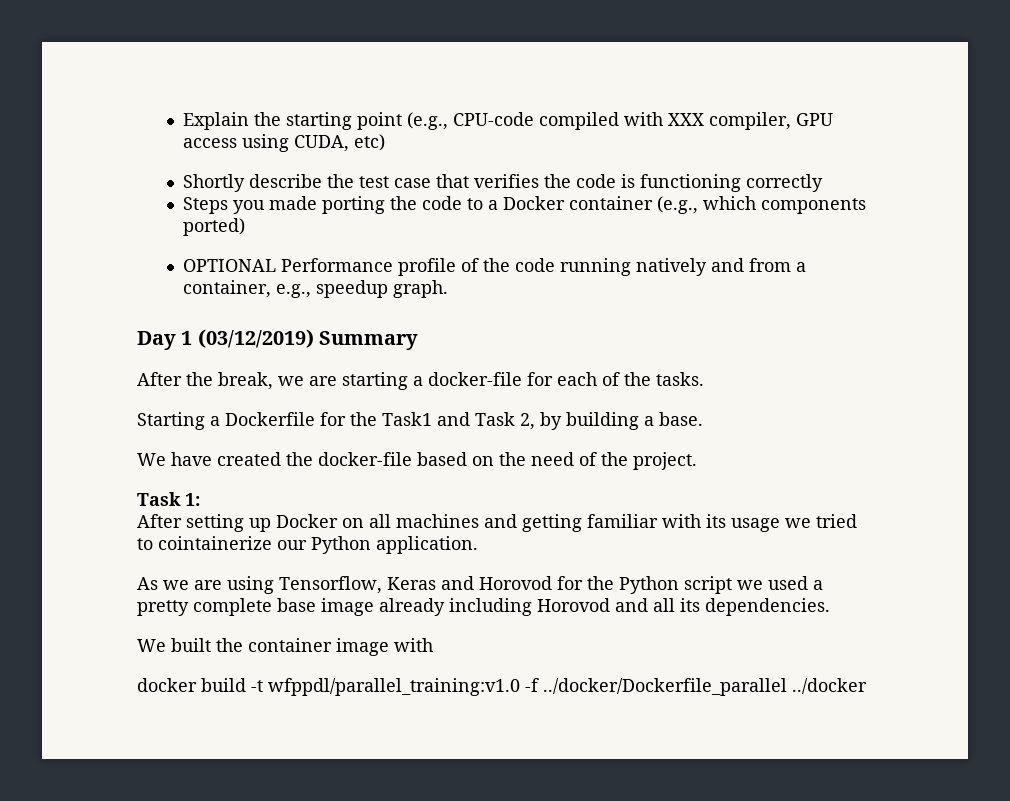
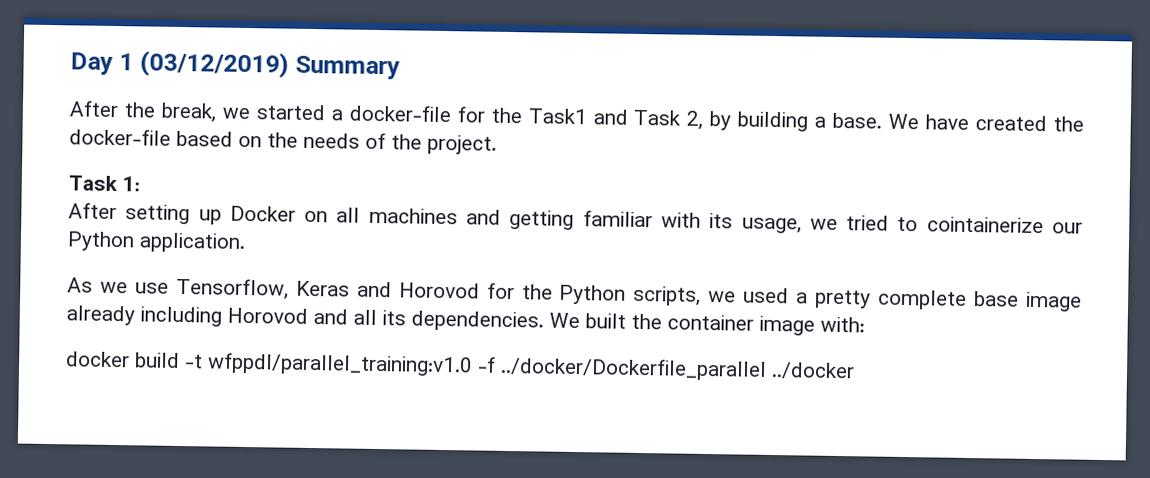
- Explain the starting point (e.g., CPU-code compiled with XXX compiler, GPU access using CUDA, etc)
- Shortly describe the test case that verifies the code is functioning correctly
- Steps you made porting the code to a Docker container (e.g., which components ported)
- OPTIONAL Performance profile of the code running natively and from a container, e.g., speedup graph.
- After the break, we are starting a docker-file for each of the tasks.
- Starting a Dockerfile for the Task1 and Task 2, by building a base.
- We have created the docker-file based on the need of the project.
+ After the break, we started a docker-file for the Task1 and Task 2, by building a base. We have created the docker-file based on the needs of the project.
- After setting up Docker on all machines and getting familiar with its usage we tried to cointainerize our Python application.
+ After setting up Docker on all machines and getting familiar with its usage, we tried to cointainerize our Python application.
- As we are using Tensorflow, Keras and Horovod for the Python script we used a pretty complete base image already including Horovod and all its dependencies.
- We built the container image with
+ As we use Tensorflow, Keras and Horovod for the Python scripts, we used a pretty complete base image already including Horovod and all its dependencies. We built the container image with:

